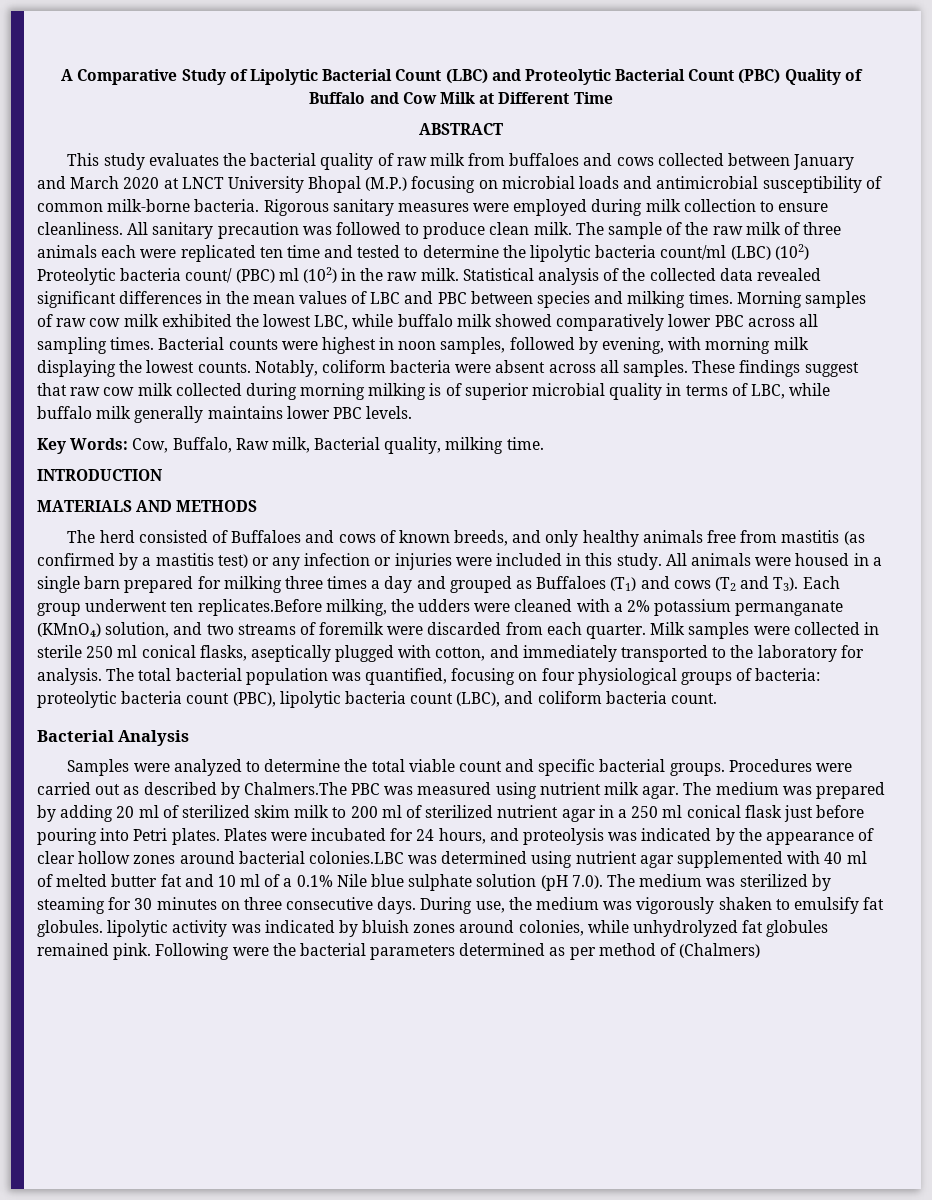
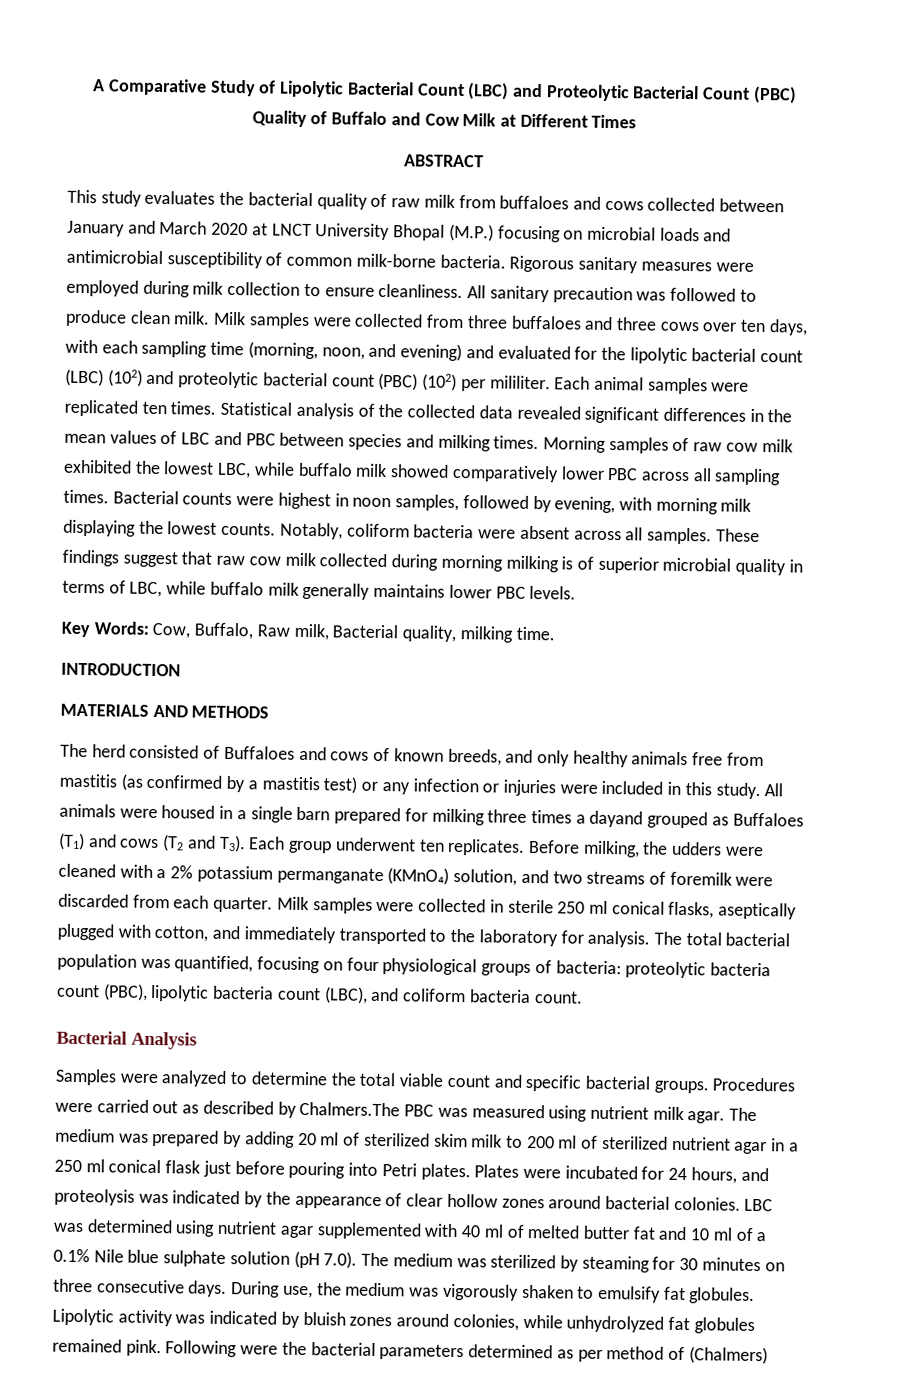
- A Comparative Study of Lipolytic Bacterial Count (LBC) and Proteolytic Bacterial Count (PBC) Quality of Buffalo and Cow Milk at Different Time
+ A Comparative Study of Lipolytic Bacterial Count (LBC) and Proteolytic Bacterial Count (PBC) Quality of Buffalo and Cow Milk at Different Times
- The sample of the raw milk of three animals each were replicated ten time and tested to determine the lipolytic bacteria count/ml (LBC) (102) Proteolytic bacteria count/ (PBC) ml (102) in the raw milk.
+ Milk samples were collected from three buffaloes and three cows over ten days, with each sampling time (morning, noon, and evening) and evaluated for the lipolytic bacterial count (LBC) (102) and proteolytic bacterial count (PBC) (102) per mililiter. Each animal samples were replicated ten times.
- All animals were housed in a single barn prepared for milking three times a day and grouped as Buffaloes (T1) and cows (T2 and T3). Each group underwent ten replicates.Before milking, the udders were cleaned with a 2% potassium permanganate (KMnO₄) solution, and two streams of foremilk were discarded from each quarter.
+ All animals were housed in a single barn prepared for milking three times a dayand grouped as Buffaloes (T1) and cows (T2 and T3). Each group underwent ten replicates. Before milking, the udders were cleaned with a 2% potassium permanganate (KMnO₄) solution, and two streams of foremilk were discarded from each quarter.
- Plates were incubated for 24 hours, and proteolysis was indicated by the appearance of clear hollow zones around bacterial colonies.LBC was determined using nutrient agar supplemented with 40 ml of melted butter fat and 10 ml of a 0.1% Nile blue sulphate solution (pH 7.0). The medium was sterilized by steaming for 30 minutes on three consecutive days.
+ Plates were incubated for 24 hours, and proteolysis was indicated by the appearance of clear hollow zones around bacterial colonies. LBC was determined using nutrient agar supplemented with 40 ml of melted butter fat and 10 ml of a 0.1% Nile blue sulphate solution (pH 7.0). The medium was sterilized by steaming for 30 minutes on three consecutive days.
- During use, the medium was vigorously shaken to emulsify fat globules. lipolytic activity was indicated by bluish zones around colonies, while unhydrolyzed fat globules remained pink.
+ During use, the medium was vigorously shaken to emulsify fat globules. Lipolytic activity was indicated by bluish zones around colonies, while unhydrolyzed fat globules remained pink.

